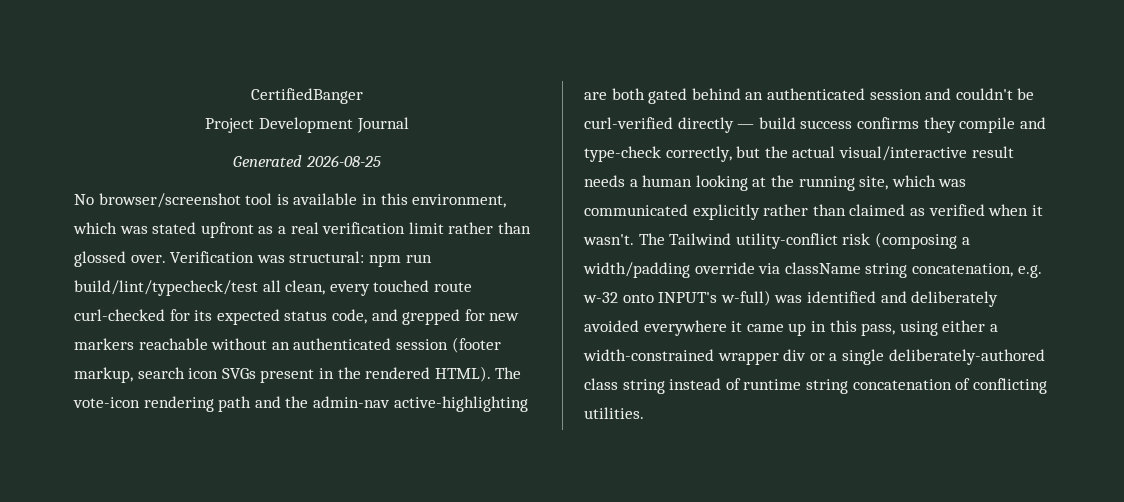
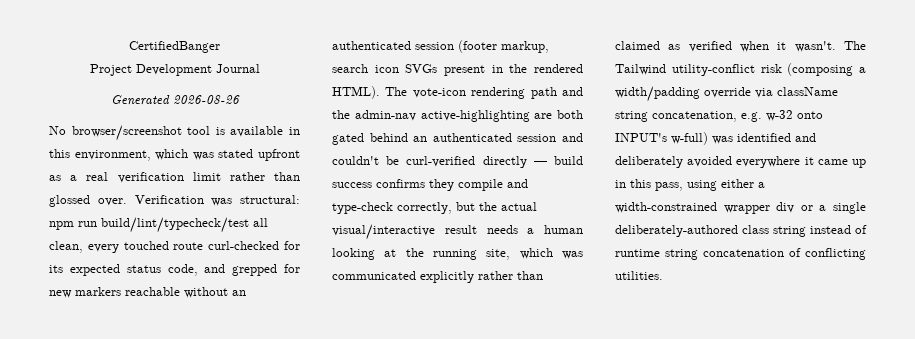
- Generated 2026-08-25
+ Generated 2026-08-26

